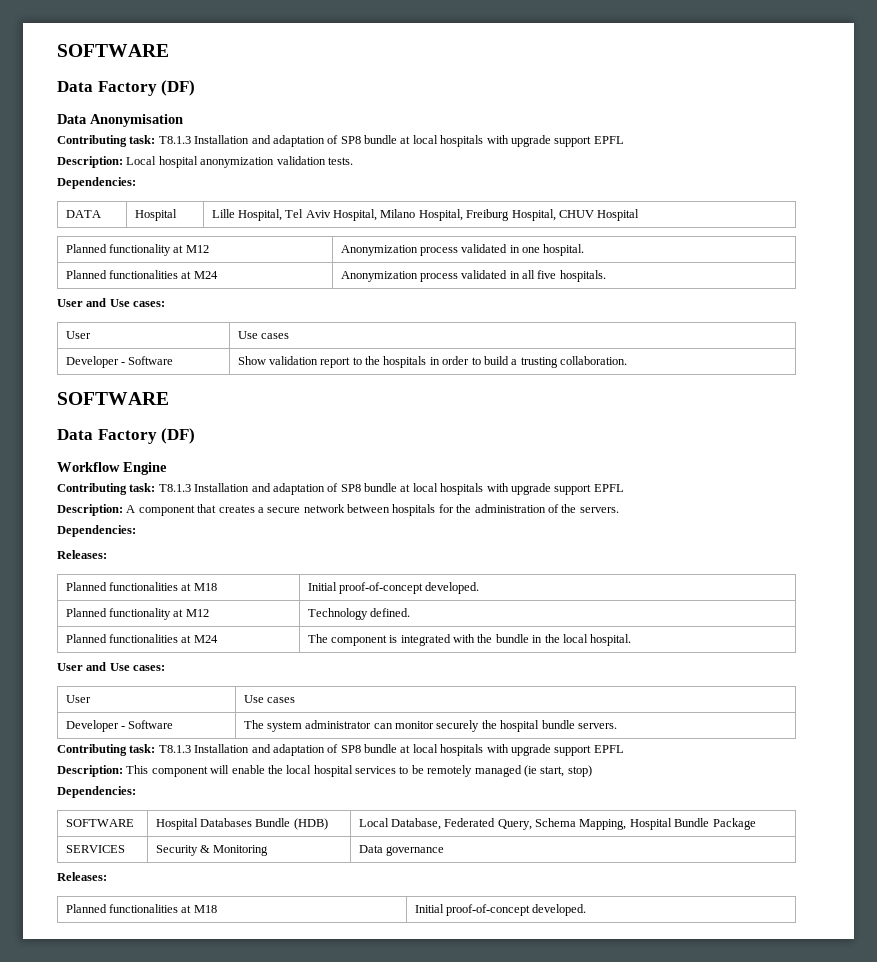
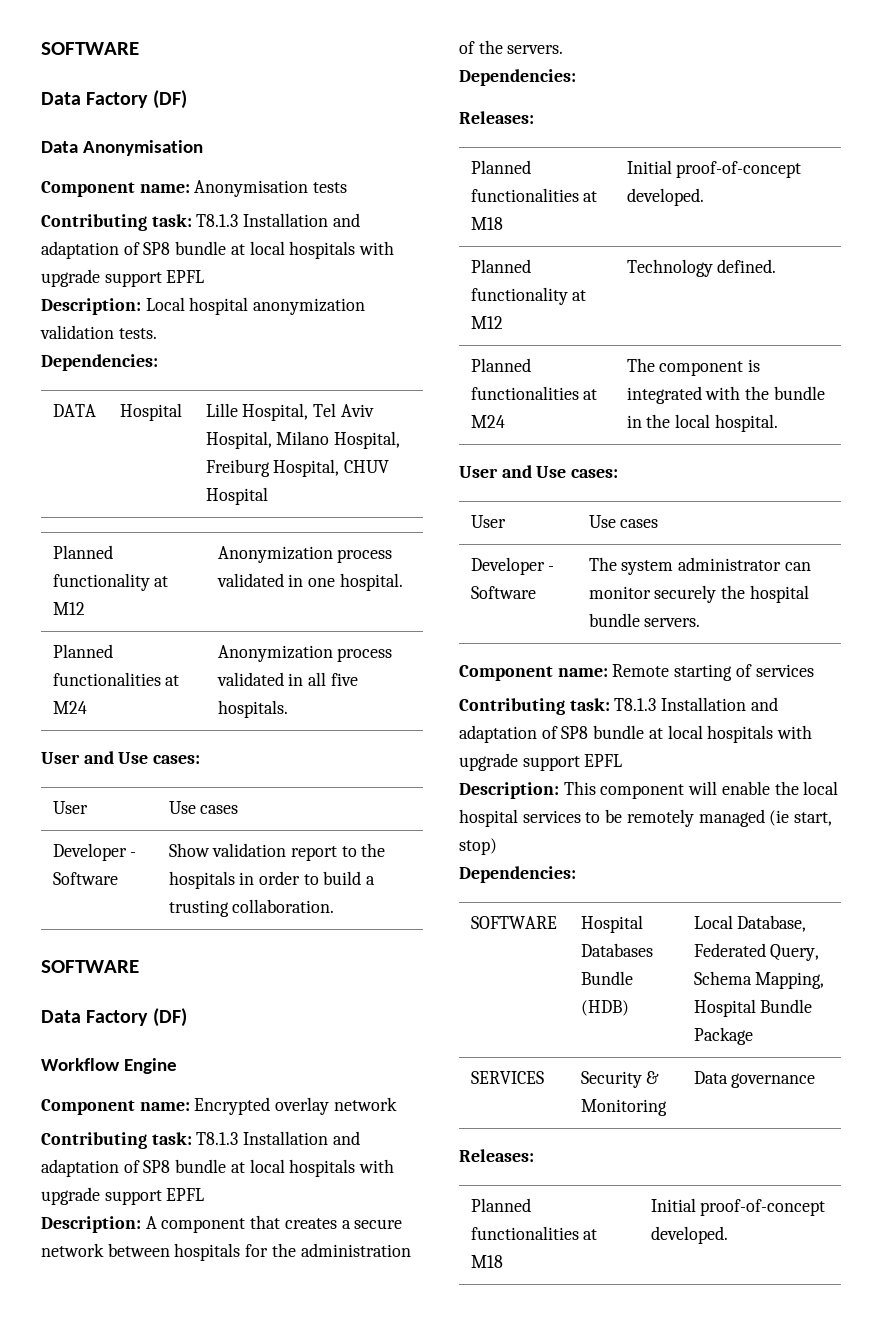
+ Component name: Anonymisation tests
+ Component name: Encrypted overlay network
+ Component name: Remote starting of services

